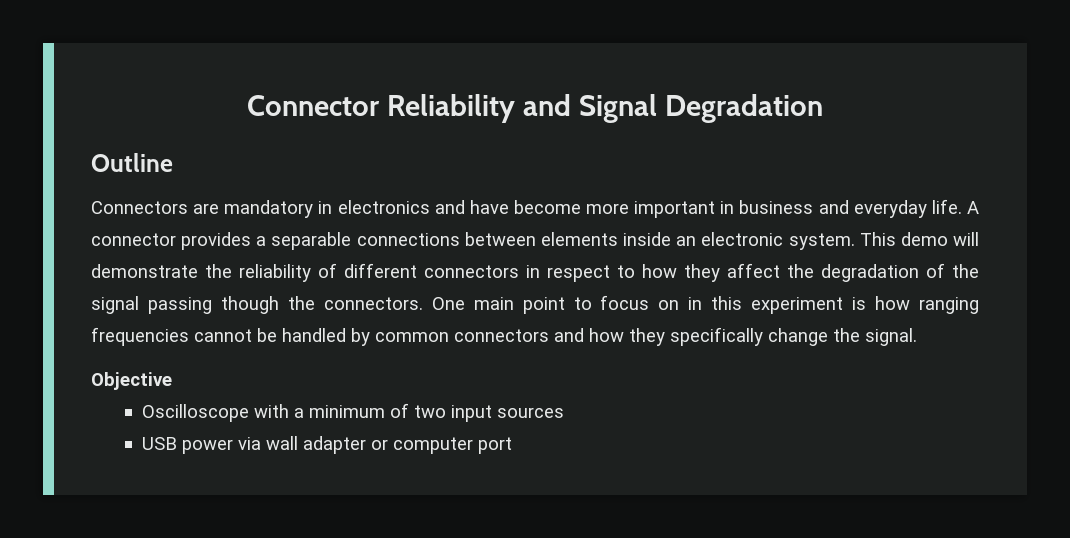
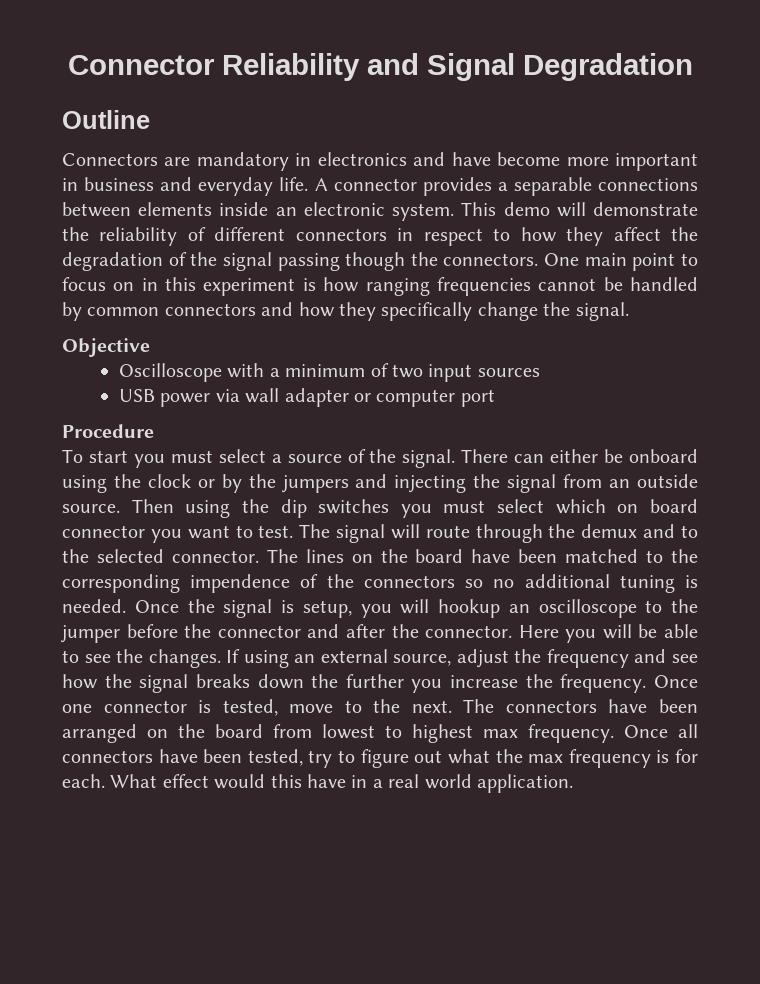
+ Procedure
+ To start you must select a source of the signal. There can either be onboard using the clock or by the jumpers and injecting the signal from an outside source. Then using the dip switches you must select which on board connector you want to test. The signal will route through the demux and to the selected connector. The lines on the board have been matched to the corresponding impendence of the connectors so no additional tuning is needed. Once the signal is setup, you will hookup an oscilloscope to the jumper before the connector and after the connector. Here you will be able to see the changes. If using an external source, adjust the frequency and see how the signal breaks down the further you increase the frequency. Once one connector is tested, move to the next. The connectors have been arranged on the board from lowest to highest max frequency. Once all connectors have been tested, try to figure out what the max frequency is for each. What effect would this have in a real world application.

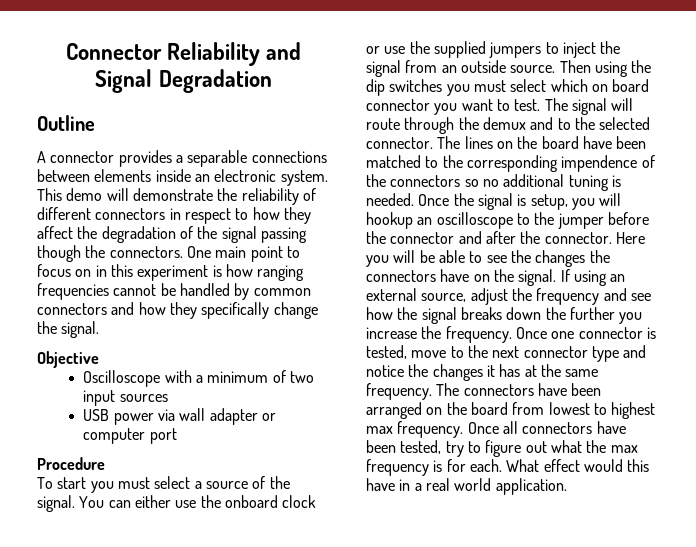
- Connectors are mandatory in electronics and have become more important in business and everyday life.
- There can either be onboard using the clock or by the jumpers and injecting the signal from an outside source.
+ You can either use the onboard clock or use the supplied jumpers to inject the signal from an outside source.
- Here you will be able to see the changes.
+ Here you will be able to see the changes the connectors have on the signal.
- Once one connector is tested, move to the next.
+ Once one connector is tested, move to the next connector type and notice the changes it has at the same frequency.

